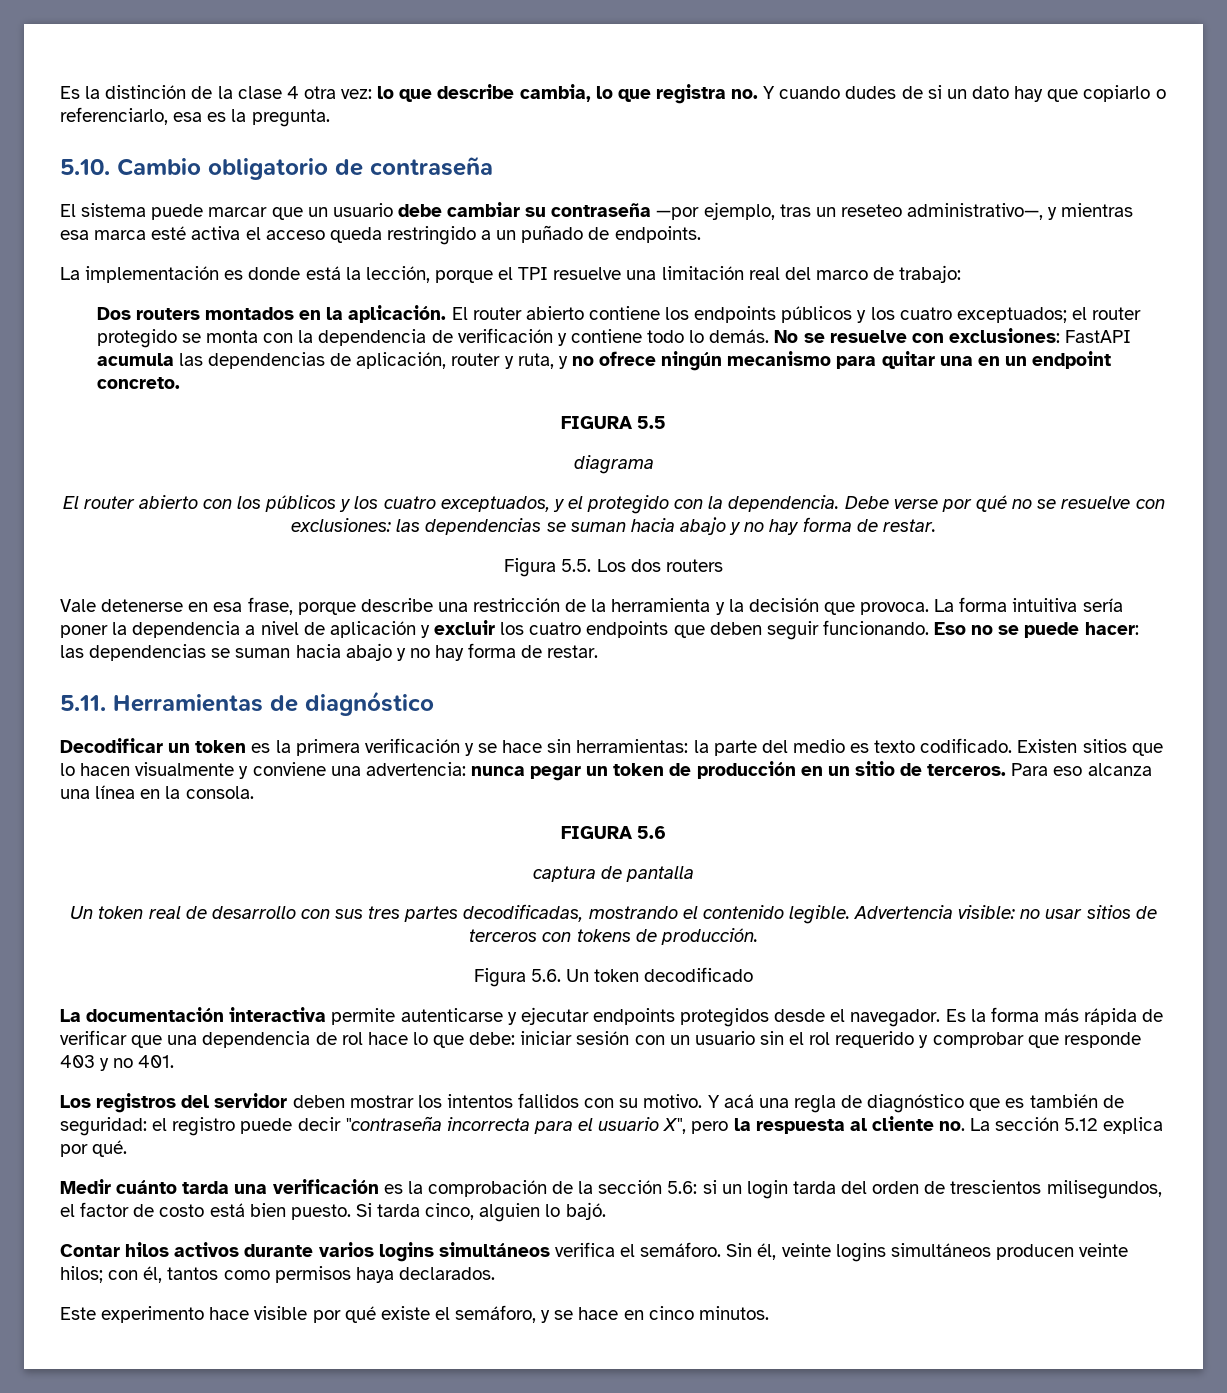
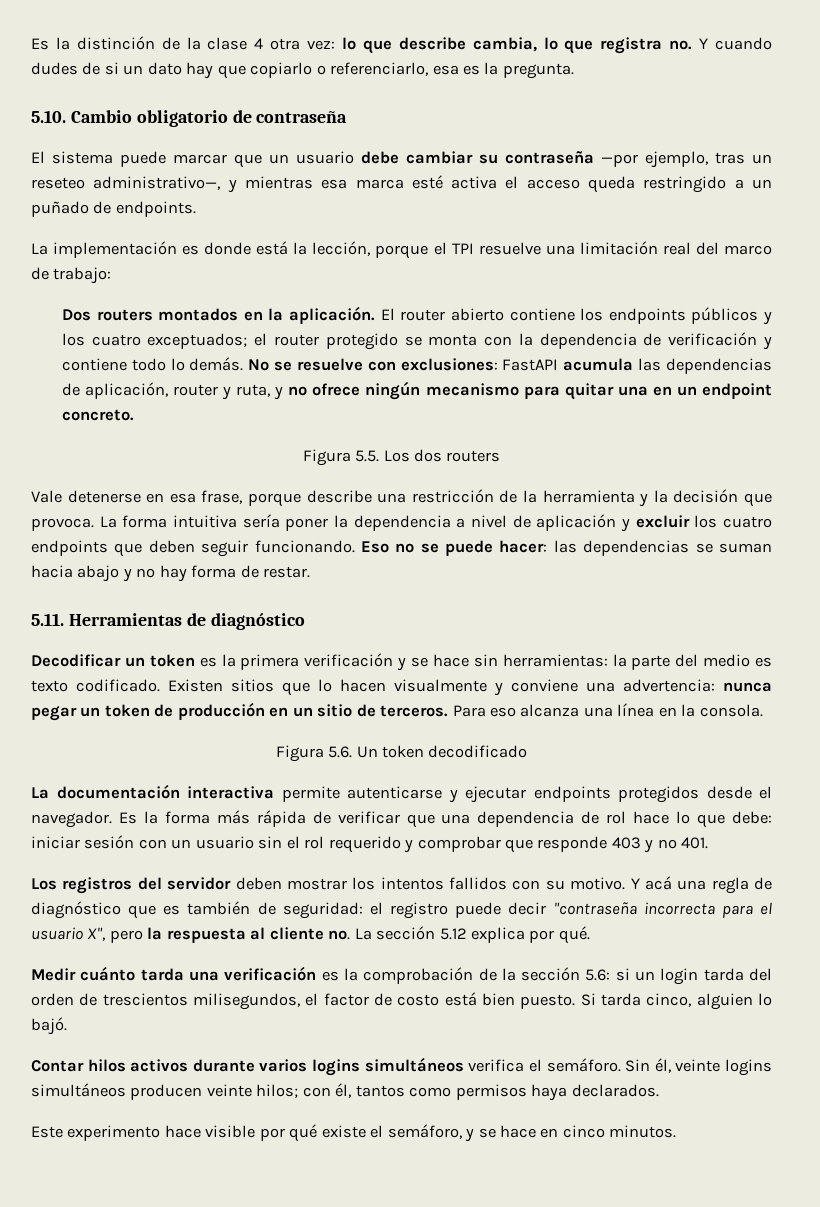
- FIGURA 5.5
- diagrama
- El router abierto con los públicos y los cuatro exceptuados, y el protegido con la dependencia. Debe verse por qué no se resuelve con exclusiones: las dependencias se suman hacia abajo y no hay forma de restar.
- FIGURA 5.6
- captura de pantalla
- Un token real de desarrollo con sus tres partes decodificadas, mostrando el contenido legible. Advertencia visible: no usar sitios de terceros con tokens de producción.

